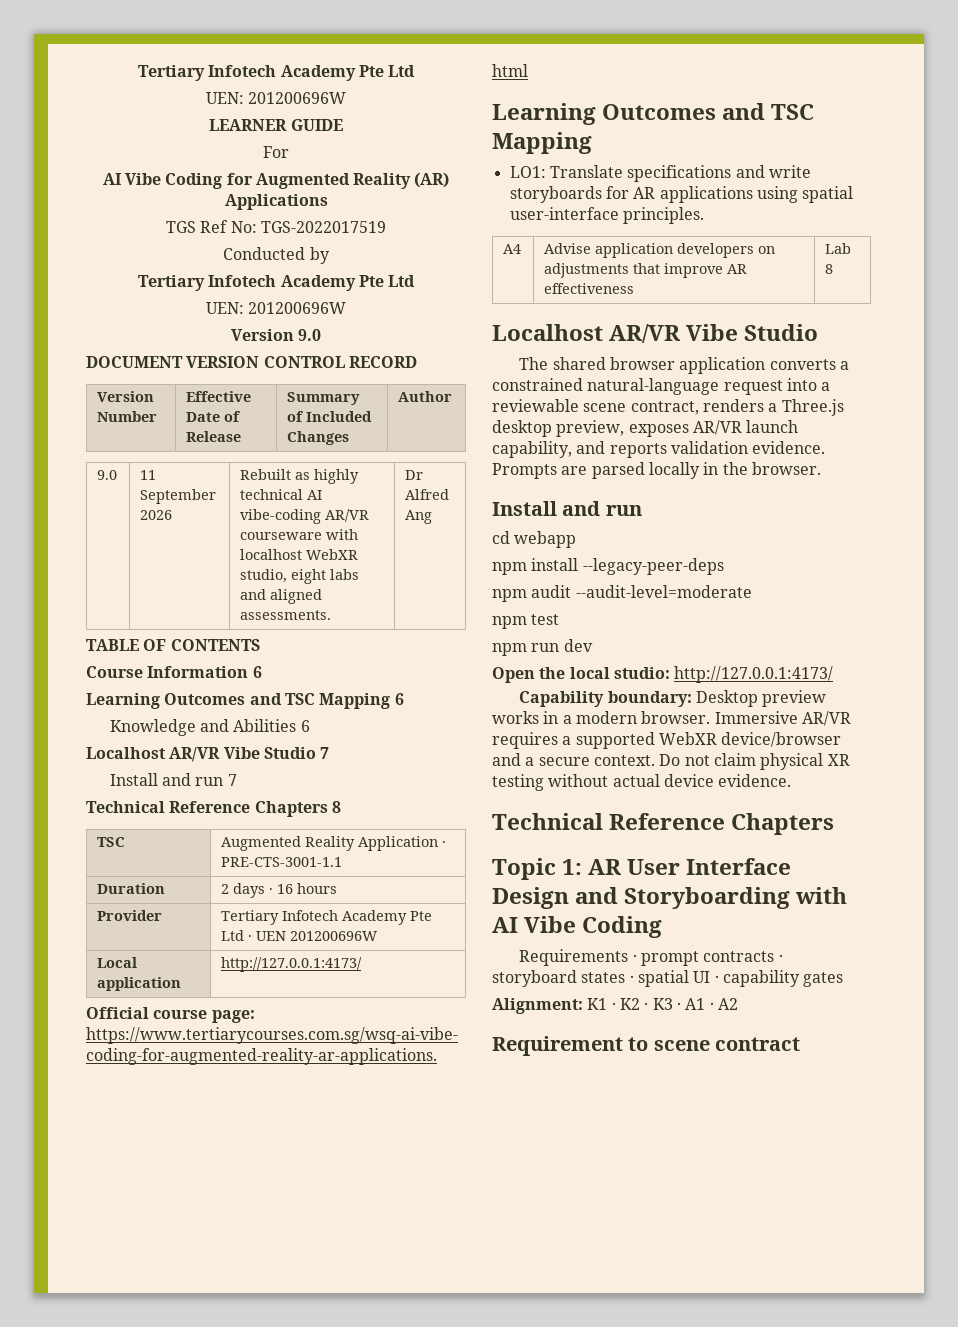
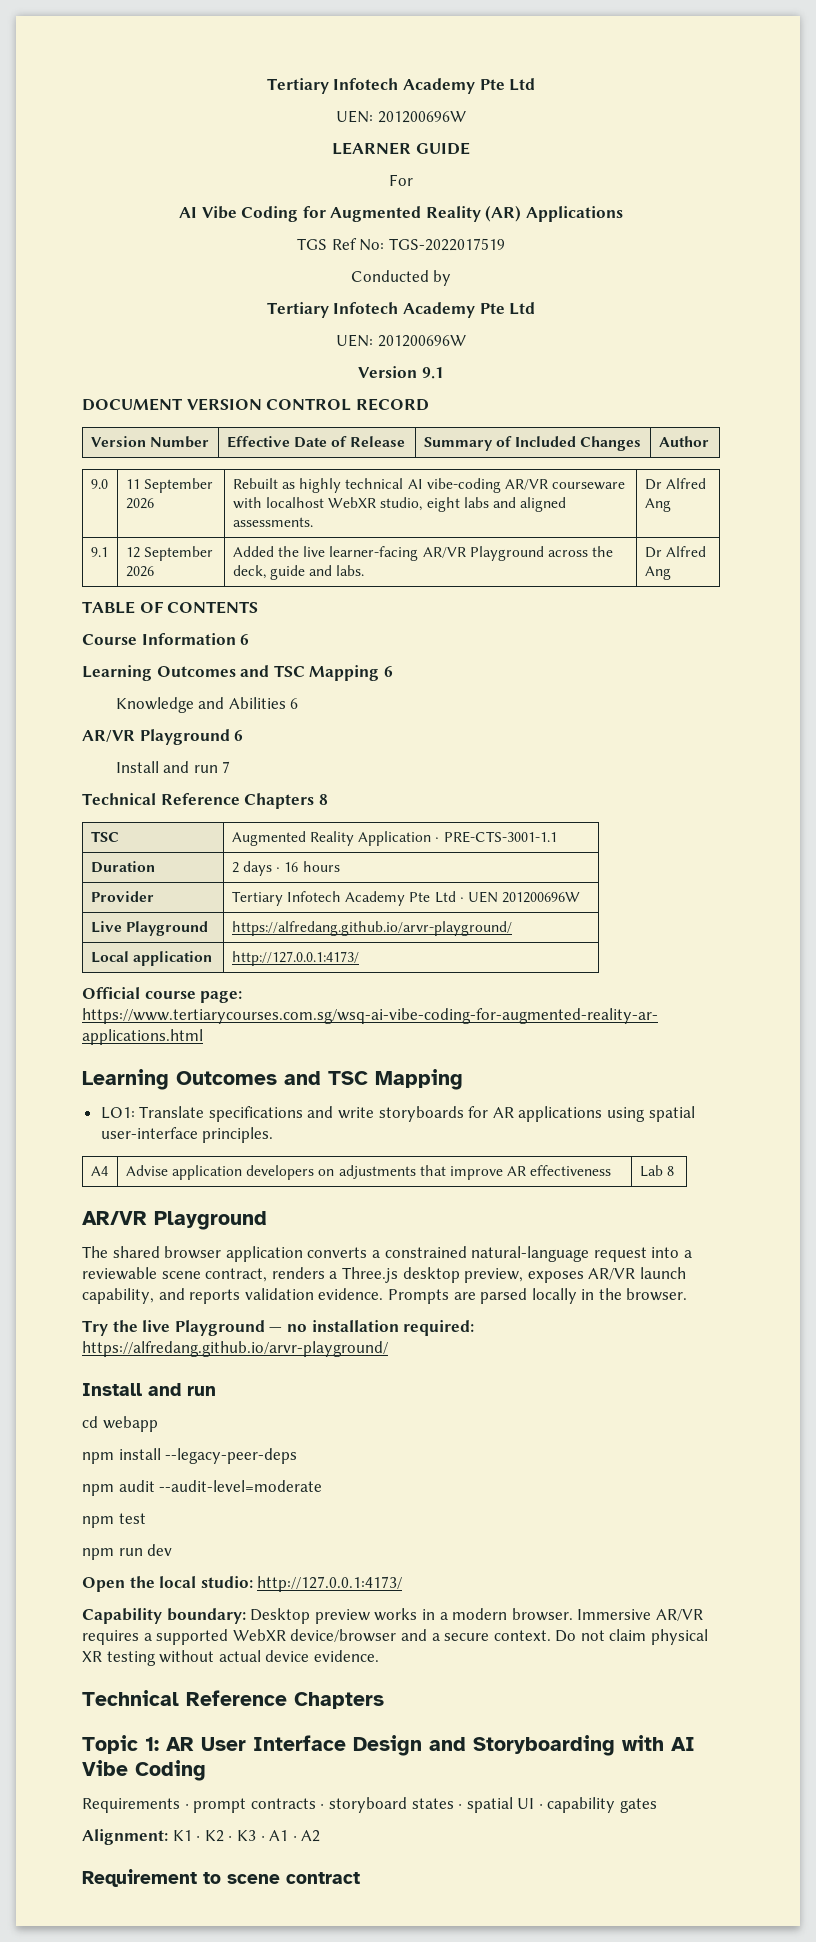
- Version 9.0
+ Version 9.1
+ 9.1 | 12 September 2026 | Added the live learner-facing AR/VR Playground across the deck, guide and labs. | Dr Alfred Ang
- Localhost AR/VR Vibe Studio 7
+ AR/VR Playground 6
+ Live Playground | https://alfredang.github.io/arvr-playground/
  A4 | Advise application developers on adjustments that improve AR effectiveness | Lab 8
- Localhost AR/VR Vibe Studio
+ AR/VR Playground
+ Try the live Playground — no installation required: https://alfredang.github.io/arvr-playground/

